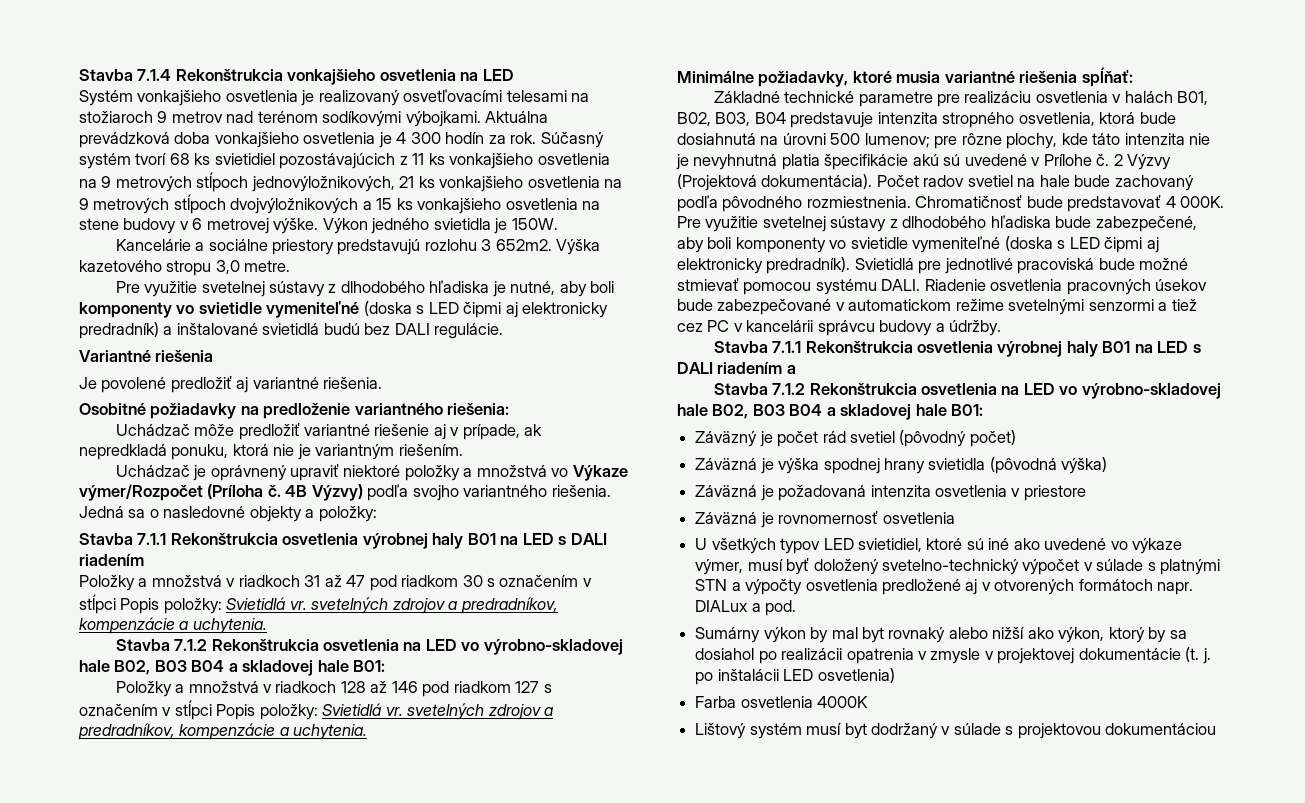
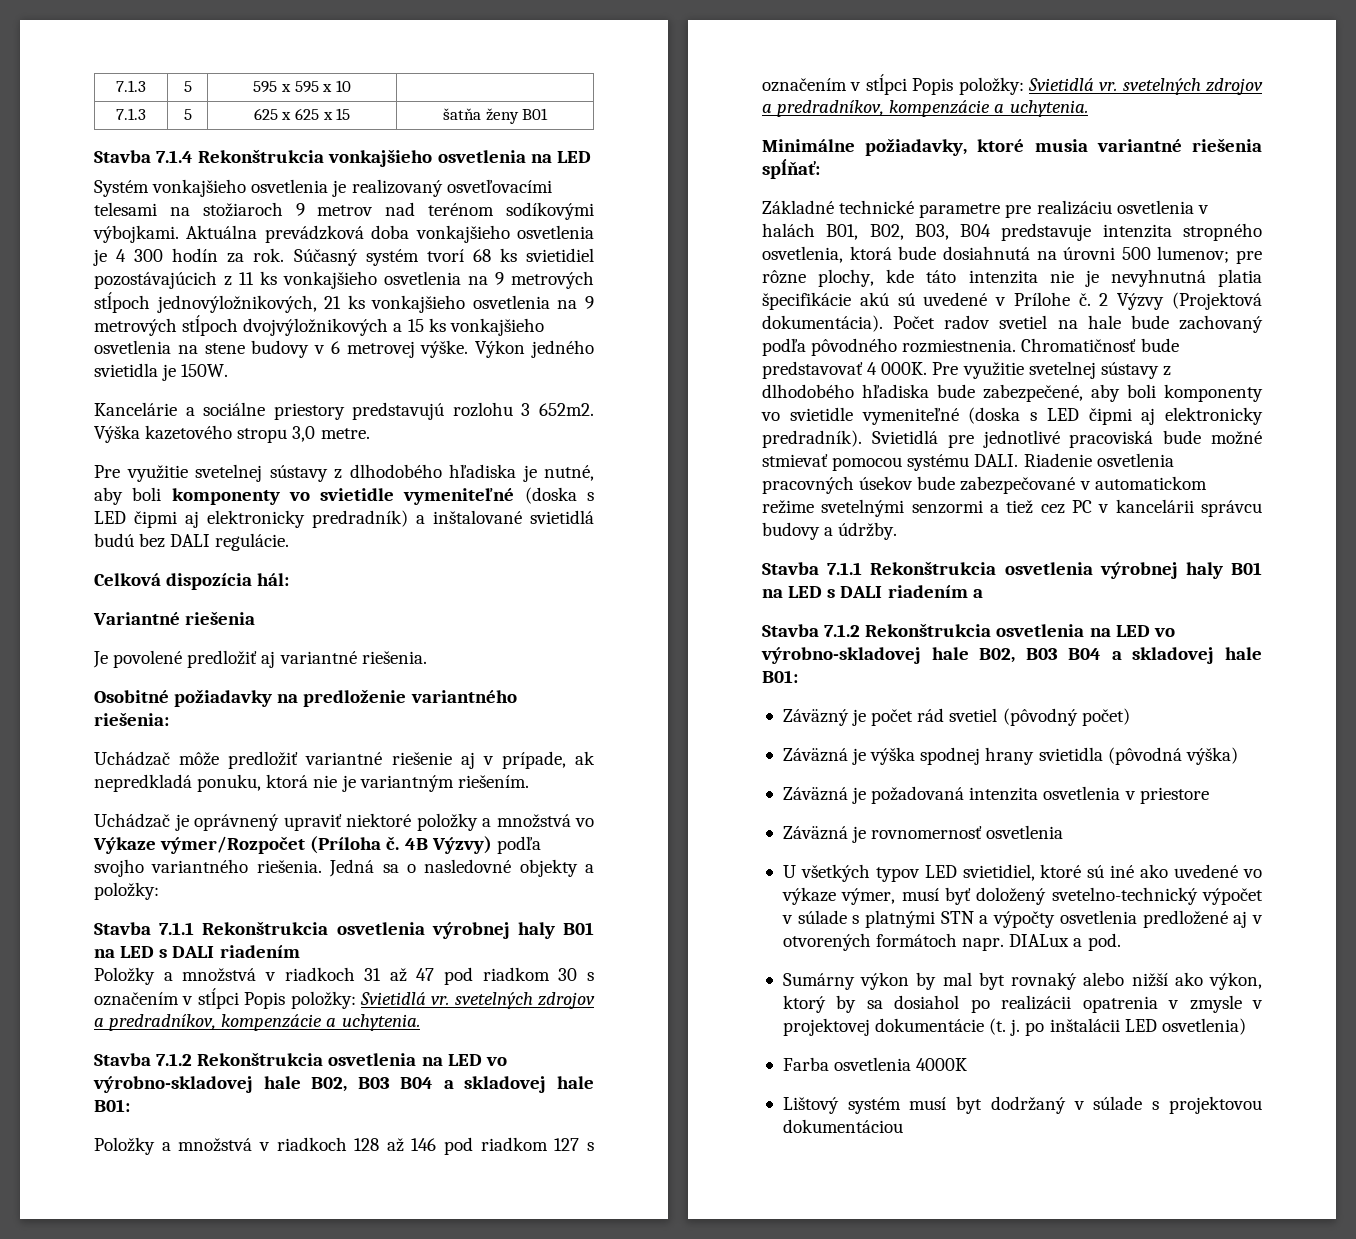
+ 7.1.3 | 5 | 595 x 595 x 10 |
+ 7.1.3 | 5 | 625 x 625 x 15 | šatňa ženy B01
+ Celková dispozícia hál:

